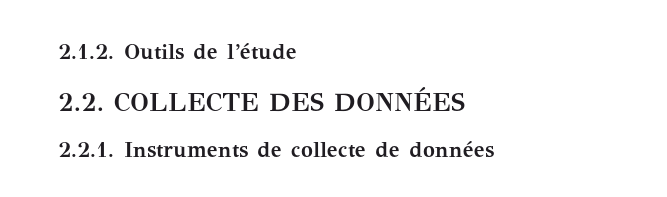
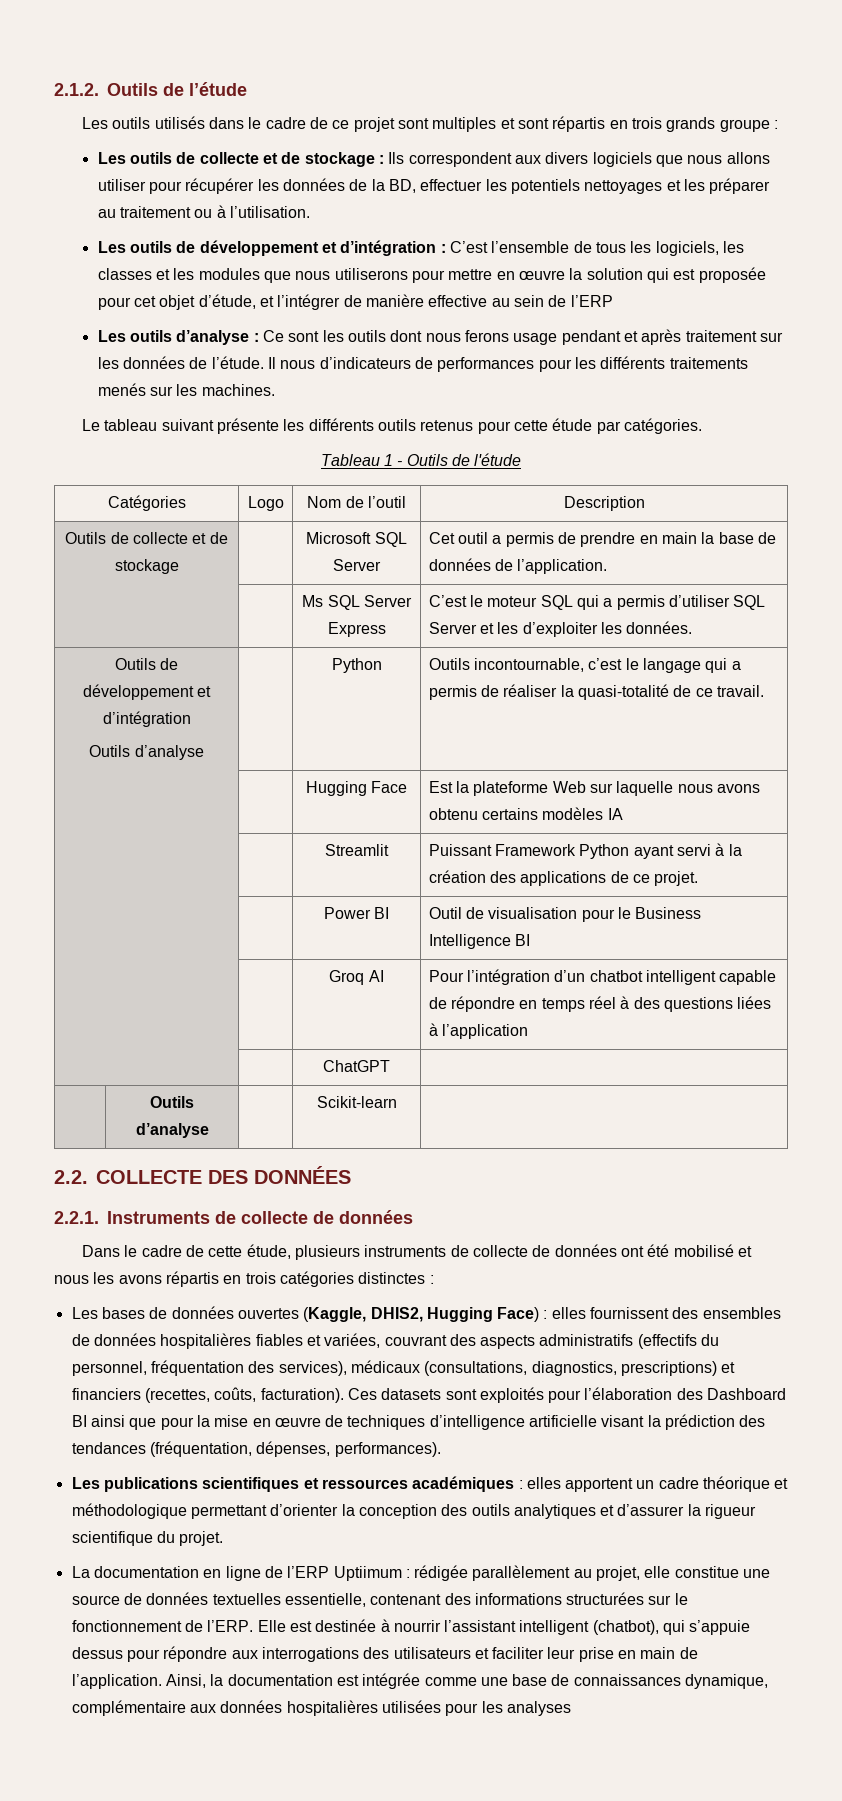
+ Les outils utilisés dans le cadre de ce projet sont multiples et sont répartis en trois grands groupe :
+ Les outils de collecte et de stockage : Ils correspondent aux divers logiciels que nous allons utiliser pour récupérer les données de la BD, effectuer les potentiels nettoyages et les préparer au traitement ou à l’utilisation.
+ Les outils de développement et d’intégration : C’est l’ensemble de tous les logiciels, les classes et les modules que nous utiliserons pour mettre en œuvre la solution qui est proposée pour cet objet d’étude, et l’intégrer de manière effective au sein de l’ERP
+ Les outils d’analyse : Ce sont les outils dont nous ferons usage pendant et après traitement sur les données de l’étude. Il nous d’indicateurs de performances pour les différents traitements menés sur les machines.
+ Le tableau suivant présente les différents outils retenus pour cette étude par catégories.
+ Tableau 1 - Outils de l'étude
+ Catégories | Logo | Nom de l’outil | Description
+ Outils de collecte et de stockage | | Microsoft SQL Server | Cet outil a permis de prendre en main la base de données de l’application.
+ | | Ms SQL Server Express | C’est le moteur SQL qui a permis d’utiliser SQL Server et les d’exploiter les données.
+ Outils de développement et d’intégration
+ Outils d’analyse | | Python | Outils incontournable, c’est le langage qui a permis de réaliser la quasi-totalité de ce travail.
+ | | Hugging Face | Est la plateforme Web sur laquelle nous avons obtenu certains modèles IA
+ | | Streamlit | Puissant Framework Python ayant servi à la création des applications de ce projet.
+ | | Power BI | Outil de visualisation pour le Business Intelligence BI
+ | | Groq AI | Pour l’intégration d’un chatbot intelligent capable de répondre en temps réel à des questions liées à l’application
+ | | ChatGPT |
+ | Outils d’analyse | | Scikit-learn |
+ Dans le cadre de cette étude, plusieurs instruments de collecte de données ont été mobilisé et nous les avons répartis en trois catégories distinctes :
+ Les bases de données ouvertes (Kaggle, DHIS2, Hugging Face) : elles fournissent des ensembles de données hospitalières fiables et variées, couvrant des aspects administratifs (effectifs du personnel, fréquentation des services), médicaux (consultations, diagnostics, prescriptions) et financiers (recettes, coûts, facturation). Ces datasets sont exploités pour l’élaboration des Dashboard BI ainsi que pour la mise en œuvre de techniques d’intelligence artificielle visant la prédiction des tendances (fréquentation, dépenses, performances).
+ Les publications scientifiques et ressources académiques : elles apportent un cadre théorique et méthodologique permettant d’orienter la conception des outils analytiques et d’assurer la rigueur scientifique du projet.
+ La documentation en ligne de l’ERP Uptiimum : rédigée parallèlement au projet, elle constitue une source de données textuelles essentielle, contenant des informations structurées sur le fonctionnement de l’ERP. Elle est destinée à nourrir l’assistant intelligent (chatbot), qui s’appuie dessus pour répondre aux interrogations des utilisateurs et faciliter leur prise en main de l’application. Ainsi, la documentation est intégrée comme une base de connaissances dynamique, complémentaire aux données hospitalières utilisées pour les analyses

